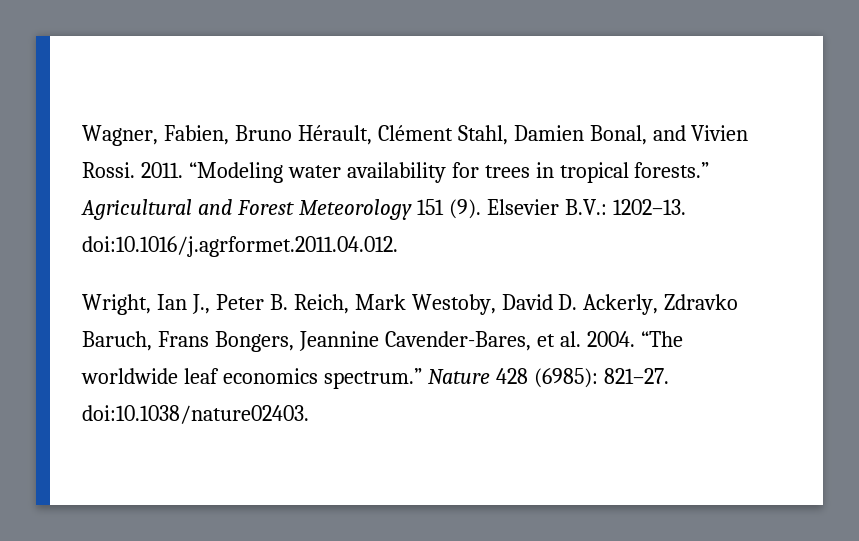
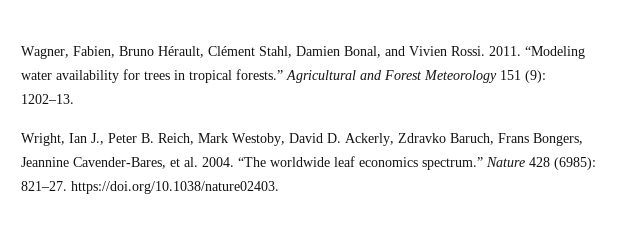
- Agricultural and Forest Meteorology 151 (9). Elsevier B.V.: 1202–13. doi:10.1016/j.agrformet.2011.04.012.
+ Agricultural and Forest Meteorology 151 (9): 1202–13.
- Nature 428 (6985): 821–27. doi:10.1038/nature02403.
+ Nature 428 (6985): 821–27. https://doi.org/10.1038/nature02403.

